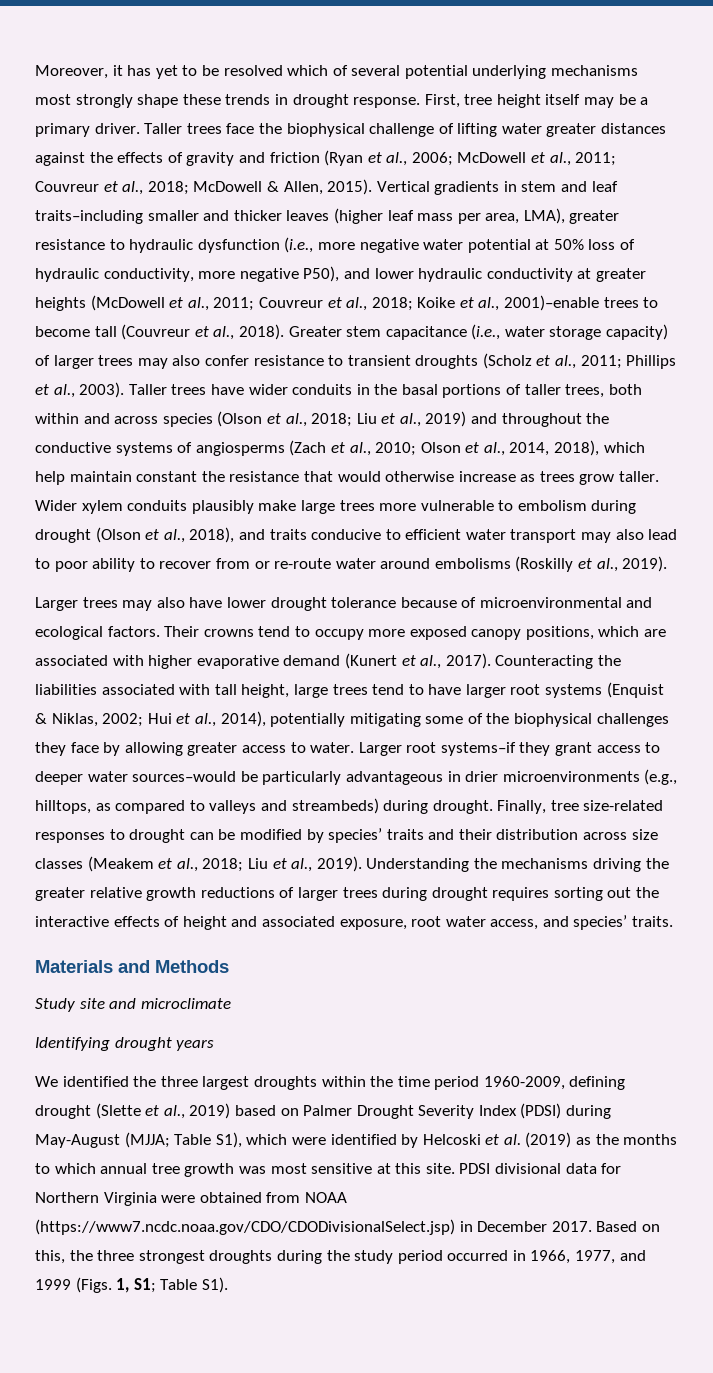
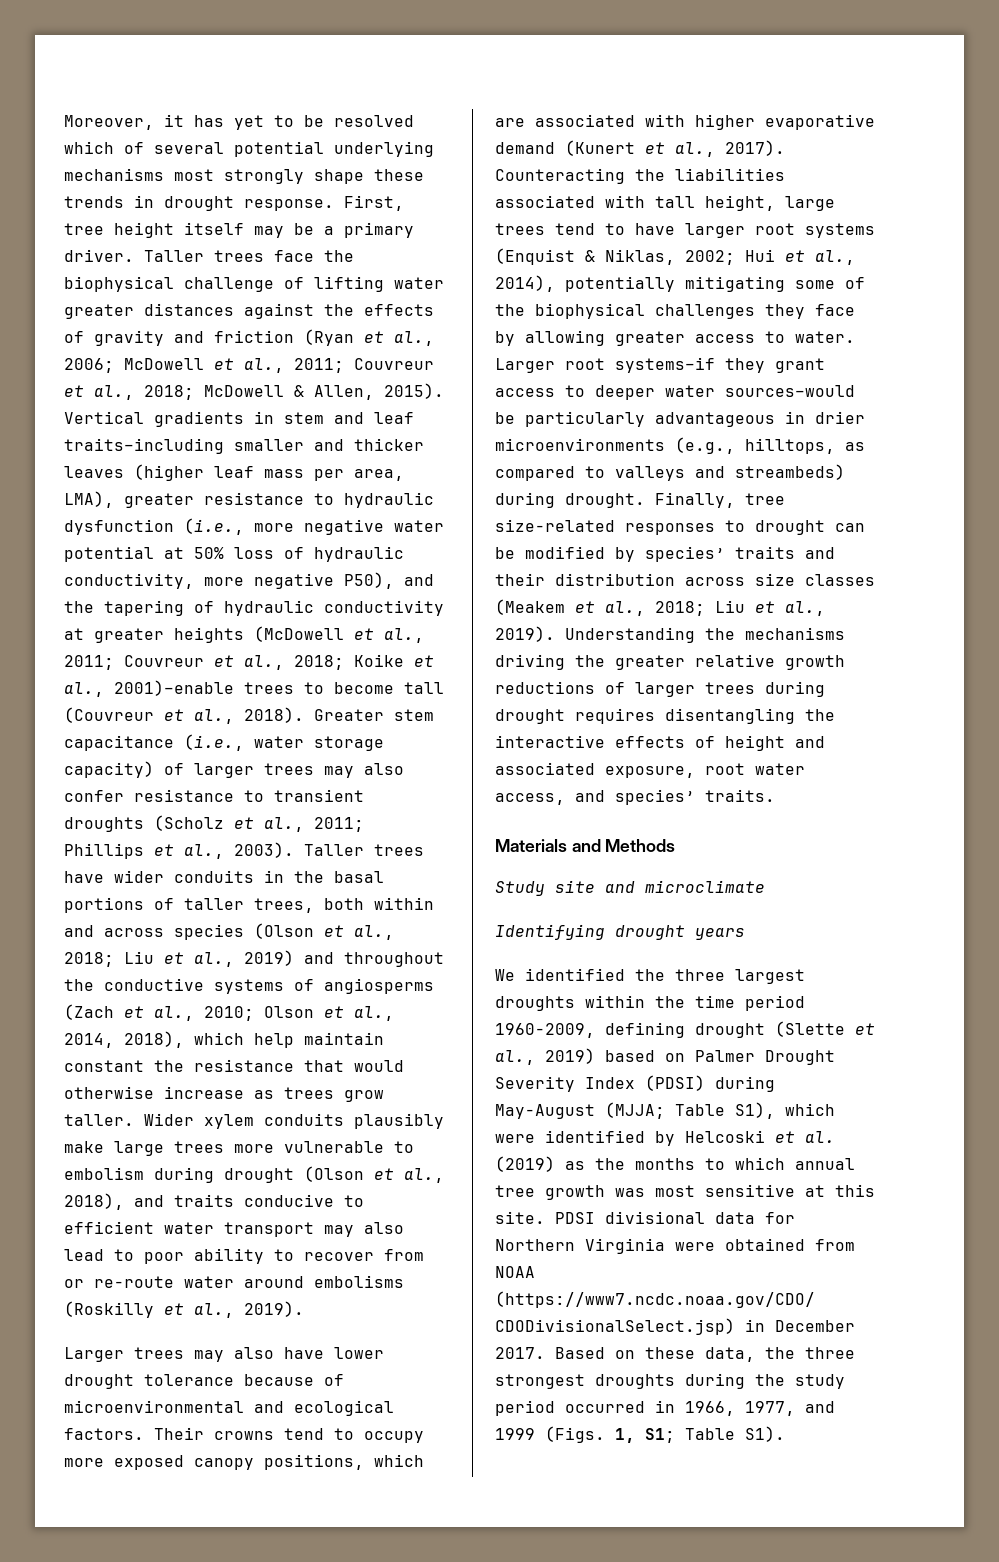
- Vertical gradients in stem and leaf traits–including smaller and thicker leaves (higher leaf mass per area, LMA), greater resistance to hydraulic dysfunction (i.e., more negative water potential at 50% loss of hydraulic conductivity, more negative P50), and lower hydraulic conductivity at greater heights (McDowell et al., 2011;
+ Vertical gradients in stem and leaf traits–including smaller and thicker leaves (higher leaf mass per area, LMA), greater resistance to hydraulic dysfunction (i.e., more negative water potential at 50% loss of hydraulic conductivity, more negative P50), and the tapering of hydraulic conductivity at greater heights (McDowell et al., 2011;
- Understanding the mechanisms driving the greater relative growth reductions of larger trees during drought requires sorting out the interactive effects of height and associated exposure, root water access, and species’ traits.
+ Understanding the mechanisms driving the greater relative growth reductions of larger trees during drought requires disentangling the interactive effects of height and associated exposure, root water access, and species’ traits.
- Based on this, the three strongest droughts during the study period occurred in 1966, 1977, and 1999 (Figs. 1, S1; Table S1).
+ Based on these data, the three strongest droughts during the study period occurred in 1966, 1977, and 1999 (Figs. 1, S1; Table S1).

